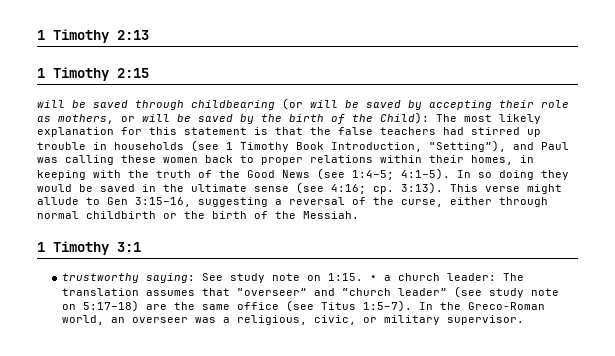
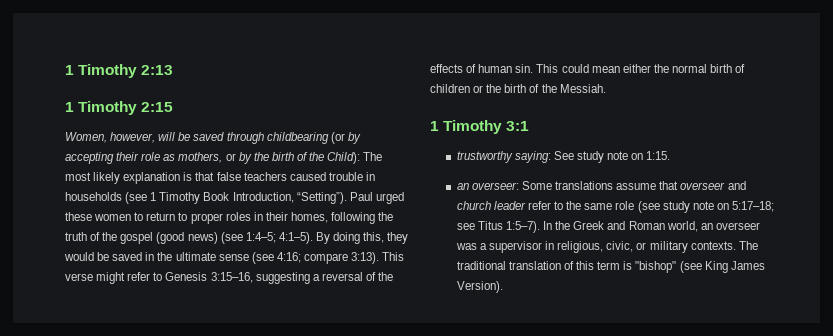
- will be saved through childbearing (or will be saved by accepting their role as mothers, or will be saved by the birth of the Child): The most likely explanation for this statement is that the false teachers had stirred up trouble in households (see 1 Timothy Book Introduction, “Setting”), and Paul was calling these women back to proper relations within their homes, in keeping with the truth of the Good News (see 1:4–5; 4:1–5). In so doing they would be saved in the ultimate sense (see 4:16; cp. 3:13).
+ Women, however, will be saved through childbearing (or by accepting their role as mothers, or by the birth of the Child): The most likely explanation is that false teachers caused trouble in households (see 1 Timothy Book Introduction, “Setting”). Paul urged these women to return to proper roles in their homes, following the truth of the gospel (good news) (see 1:4–5; 4:1–5). By doing this, they would be saved in the ultimate sense (see 4:16; compare 3:13).
- This verse might allude to Gen 3:15–16, suggesting a reversal of the curse, either through normal childbirth or the birth of the Messiah.
+ This verse might refer to Genesis 3:15–16, suggesting a reversal of the effects of human sin. This could mean either the normal birth of children or the birth of the Messiah.
- trustworthy saying: See study note on 1:15. • a church leader: The translation assumes that “overseer” and “church leader” (see study note on 5:17–18) are the same office (see Titus 1:5–7).
+ trustworthy saying: See study note on 1:15.
+ an overseer: Some translations assume that overseer and church leader refer to the same role (see study note on 5:17–18; see Titus 1:5–7).
- In the Greco-Roman world, an overseer was a religious, civic, or military supervisor.
+ In the Greek and Roman world, an overseer was a supervisor in religious, civic, or military contexts. The traditional translation of this term is "bishop" (see King James Version).

